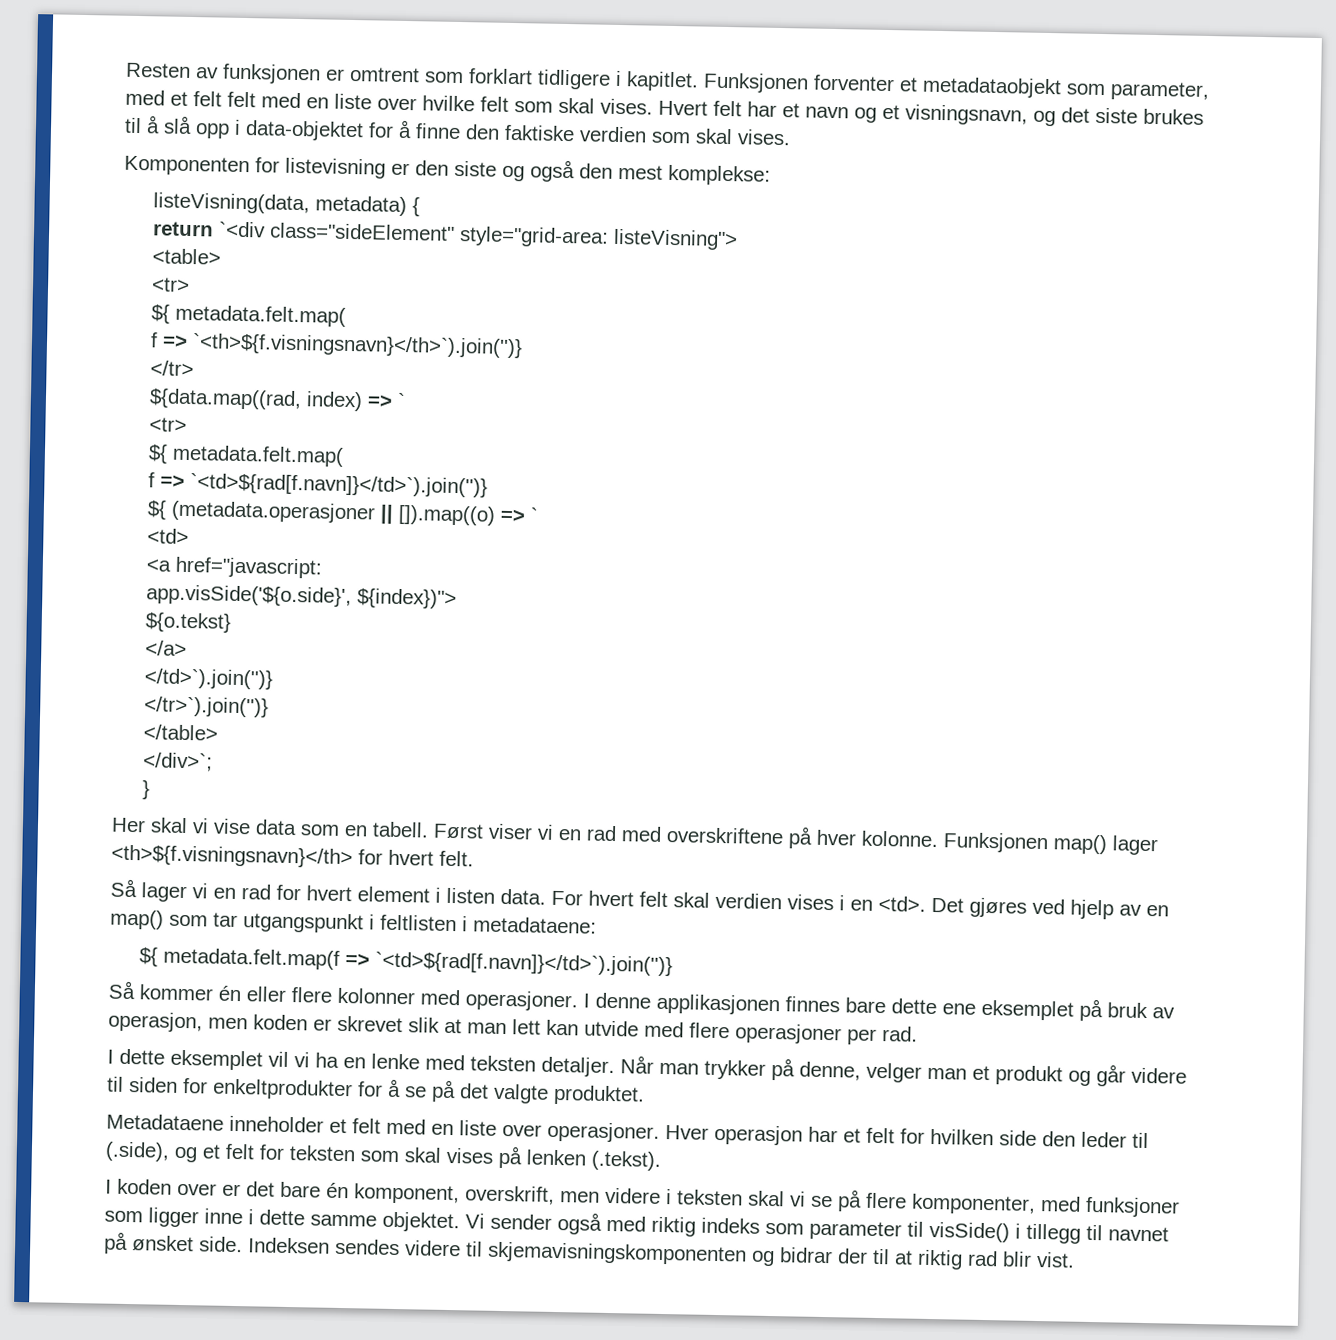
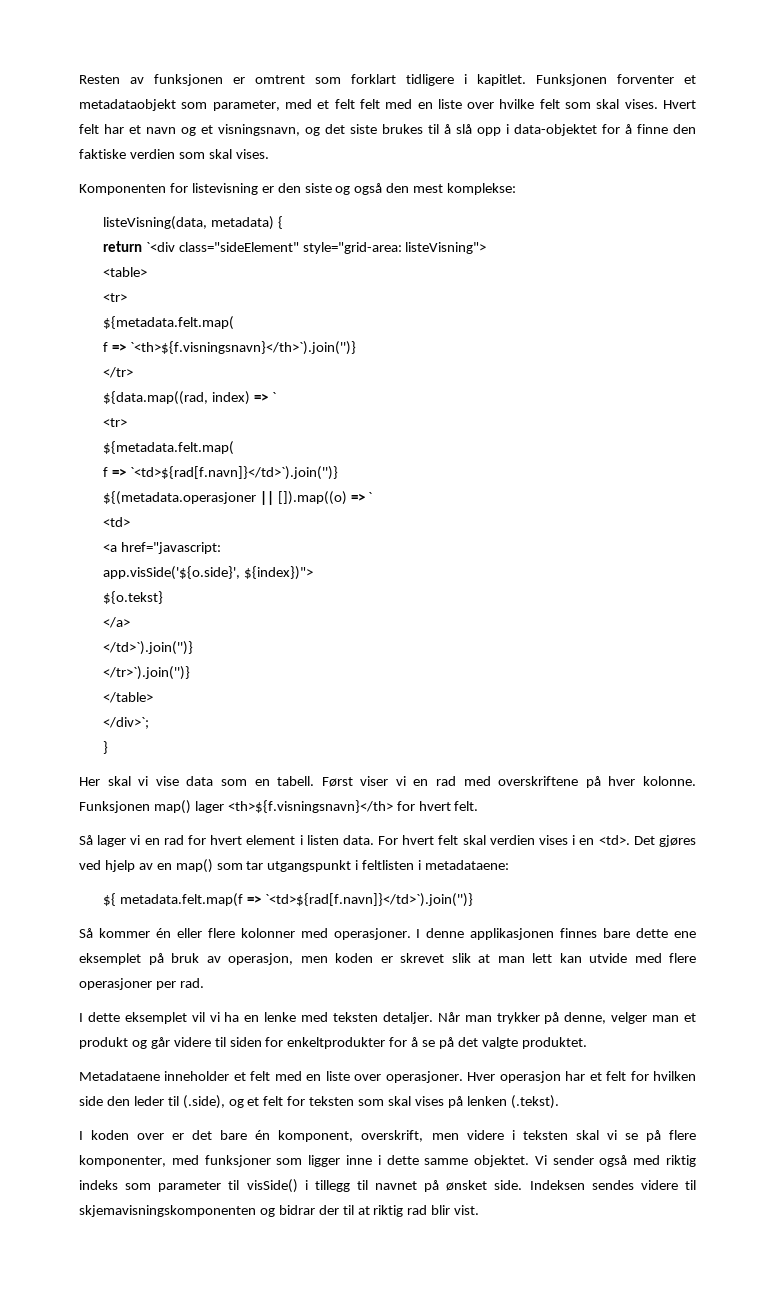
  <table>
  <tr>
- ${ metadata.felt.map(
+ ${metadata.felt.map(
  ${data.map((rad, index) => `
  <tr>
- ${ metadata.felt.map(
+ ${metadata.felt.map(
- ${ (metadata.operasjoner || []).map((o) => `
+ ${(metadata.operasjoner || []).map((o) => `

